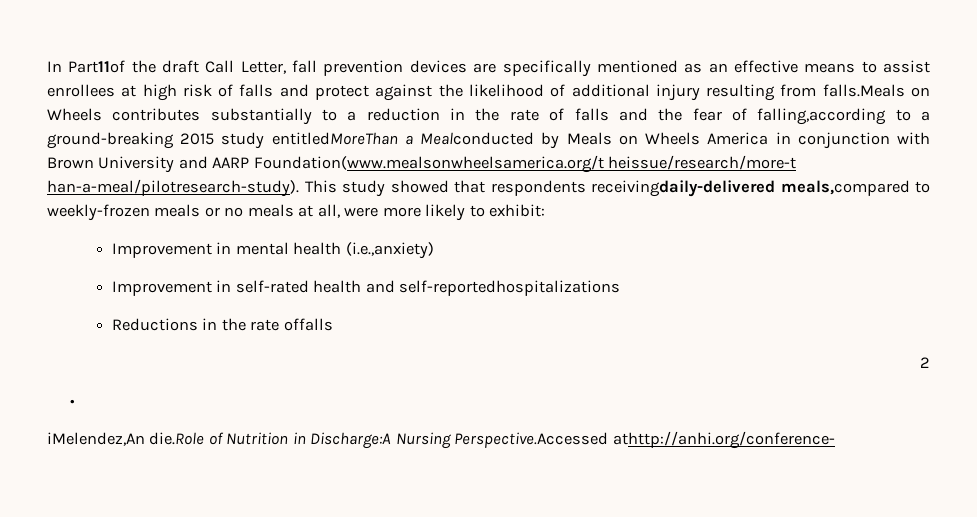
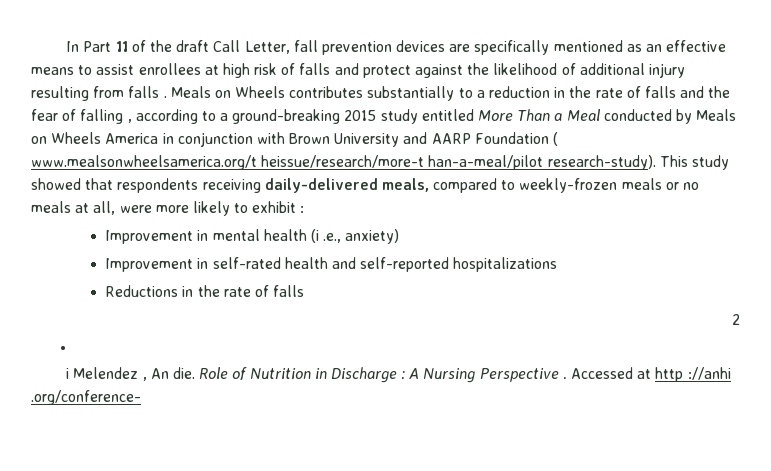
- In Part11of the draft Call Letter, fall prevention devices are specifically mentioned as an effective means to assist enrollees at high risk of falls and protect against the likelihood of additional injury resulting from falls.Meals on Wheels contributes substantially to a reduction in the rate of falls and the fear of falling,according to a ground-breaking 2015 study entitledMoreThan a Mealconducted by Meals on Wheels America in conjunction with Brown University and AARP Foundation(www.mealsonwheelsamerica.org/t heissue/research/more-t han-a-meal/pilotresearch-study).
+ In Part 11 of the draft Call Letter, fall prevention devices are specifically mentioned as an effective means to assist enrollees at high risk of falls and protect against the likelihood of additional injury resulting from falls . Meals on Wheels contributes substantially to a reduction in the rate of falls and the fear of falling , according to a ground-breaking 2015 study entitled More Than a Meal conducted by Meals on Wheels America in conjunction with Brown University and AARP Foundation ( www.mealsonwheelsamerica.org/t heissue/research/more-t han-a-meal/pilot research-study).
- This study showed that respondents receivingdaily-delivered meals,compared to weekly-frozen meals or no meals at all, were more likely to exhibit:
+ This study showed that respondents receiving daily-delivered meals, compared to weekly-frozen meals or no meals at all, were more likely to exhibit :
- Improvement in mental health (i.e.,anxiety)
+ Improvement in mental health (i .e., anxiety)
- Improvement in self-rated health and self-reportedhospitalizations
+ Improvement in self-rated health and self-reported hospitalizations
- Reductions in the rate offalls
+ Reductions in the rate of falls
- iMelendez,An die.Role of Nutrition in Discharge:A Nursing Perspective.Accessed athttp://anhi.org/conference-
+ i Melendez , An die. Role of Nutrition in Discharge : A Nursing Perspective . Accessed at http ://anhi .org/conference-

